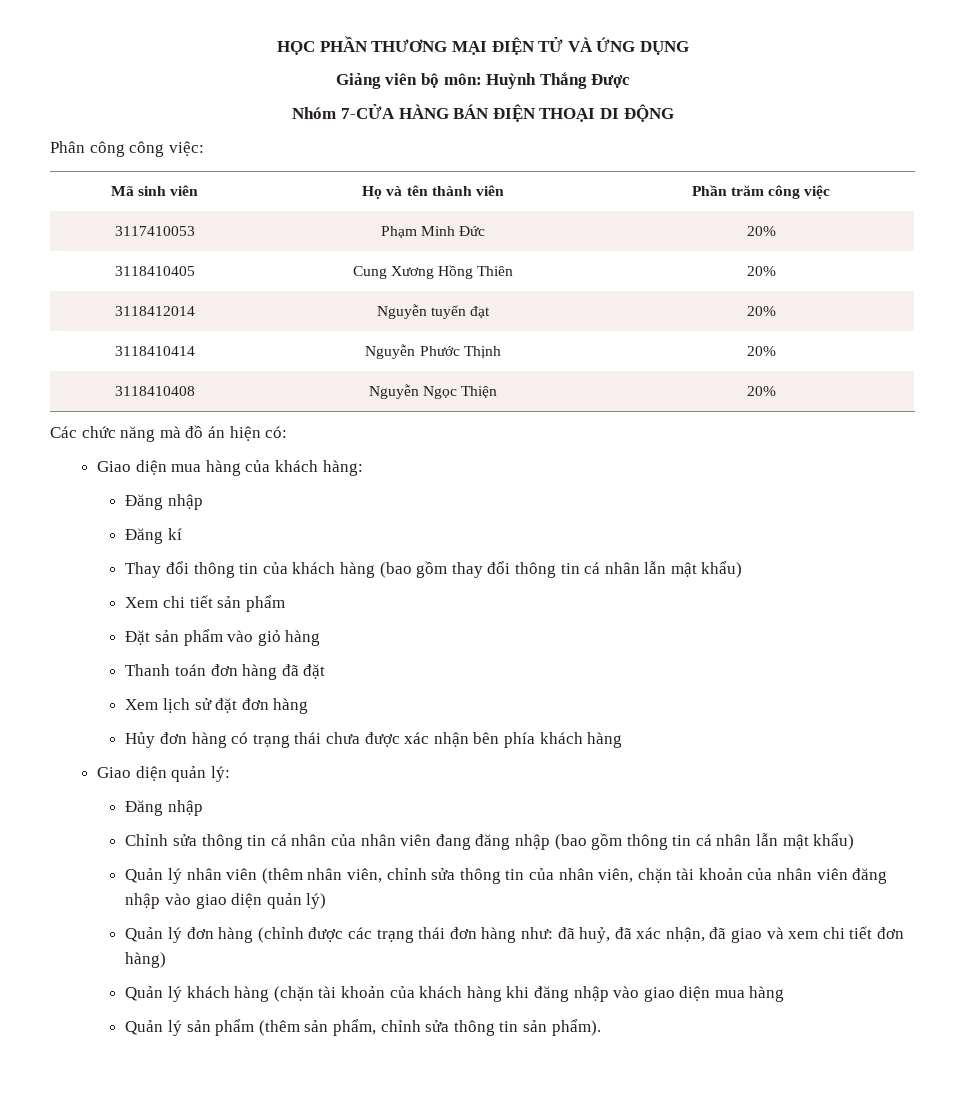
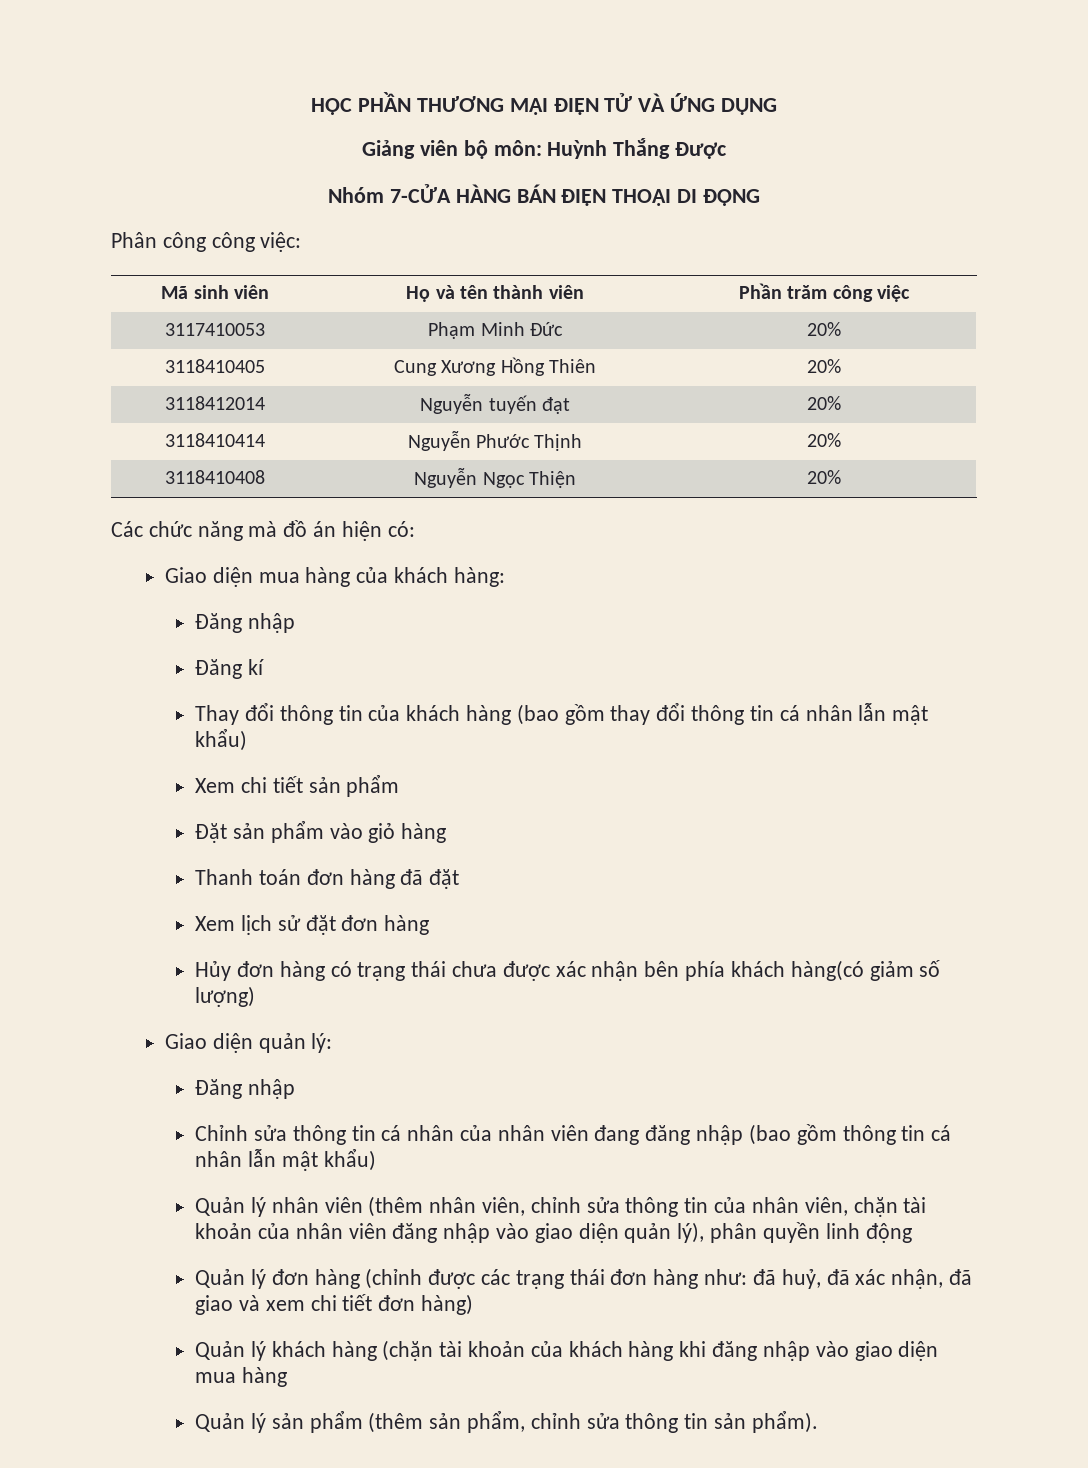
- Hủy đơn hàng có trạng thái chưa được xác nhận bên phía khách hàng
+ Hủy đơn hàng có trạng thái chưa được xác nhận bên phía khách hàng(có giảm số lượng)
- Quản lý nhân viên (thêm nhân viên, chỉnh sửa thông tin của nhân viên, chặn tài khoản của nhân viên đăng nhập vào giao diện quản lý)
+ Quản lý nhân viên (thêm nhân viên, chỉnh sửa thông tin của nhân viên, chặn tài khoản của nhân viên đăng nhập vào giao diện quản lý), phân quyền linh động

